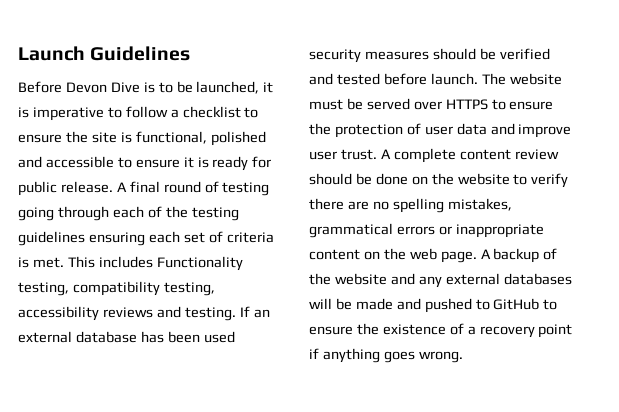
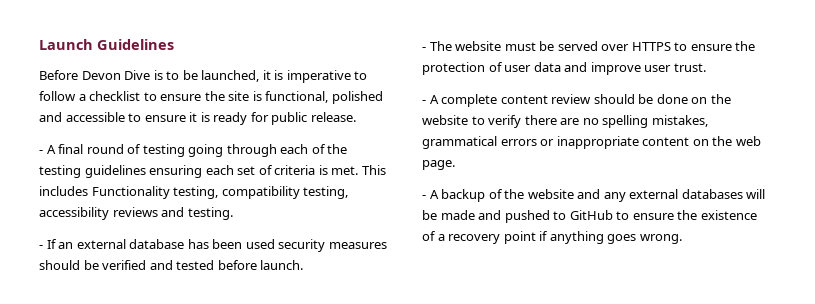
- Before Devon Dive is to be launched, it is imperative to follow a checklist to ensure the site is functional, polished and accessible to ensure it is ready for public release. A final round of testing going through each of the testing guidelines ensuring each set of criteria is met.
+ Before Devon Dive is to be launched, it is imperative to follow a checklist to ensure the site is functional, polished and accessible to ensure it is ready for public release.
+ - A final round of testing going through each of the testing guidelines ensuring each set of criteria is met.
- This includes Functionality testing, compatibility testing, accessibility reviews and testing. If an external database has been used security measures should be verified and tested before launch. The website must be served over HTTPS to ensure the protection of user data and improve user trust. A complete content review should be done on the website to verify there are no spelling mistakes, grammatical errors or inappropriate content on the web page. A backup of the website and any external databases will be made and pushed to GitHub to ensure the existence of a recovery point if anything goes wrong.
+ This includes Functionality testing, compatibility testing, accessibility reviews and testing.
+ - If an external database has been used security measures should be verified and tested before launch.
+ - The website must be served over HTTPS to ensure the protection of user data and improve user trust.
+ - A complete content review should be done on the website to verify there are no spelling mistakes, grammatical errors or inappropriate content on the web page.
+ - A backup of the website and any external databases will be made and pushed to GitHub to ensure the existence of a recovery point if anything goes wrong.

